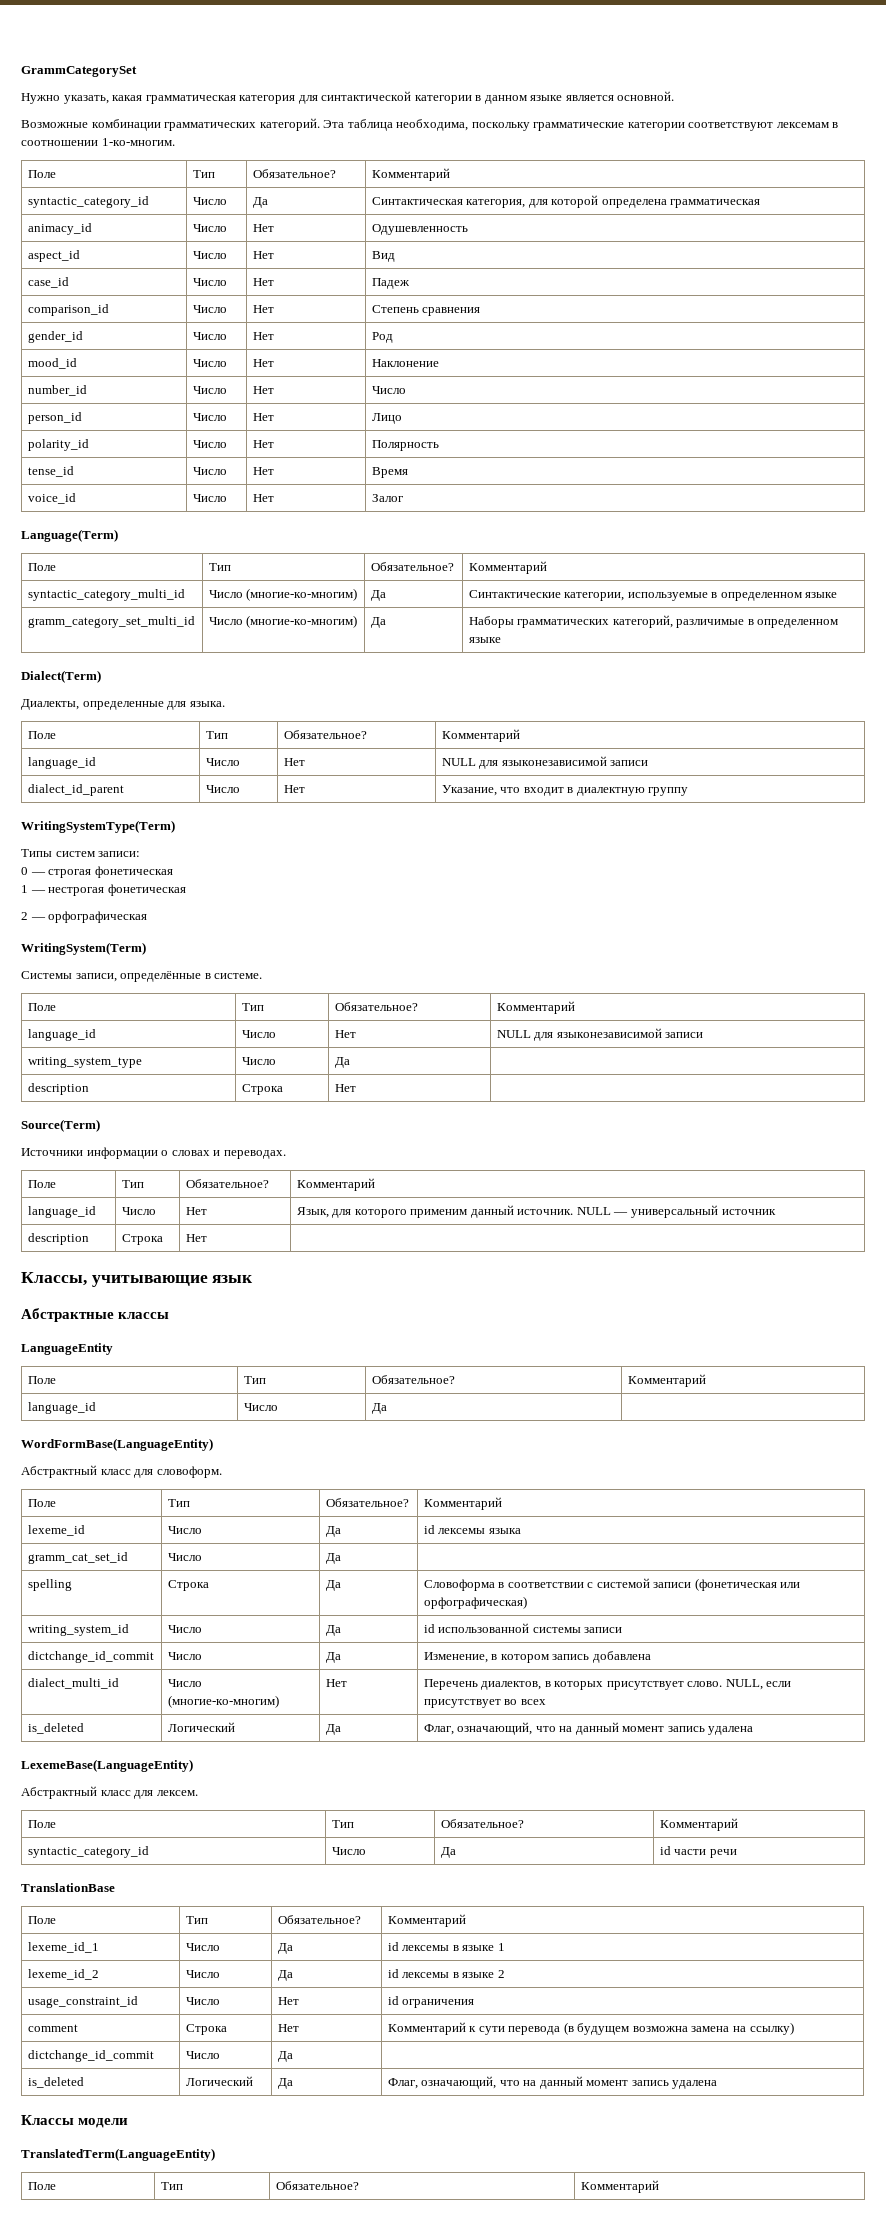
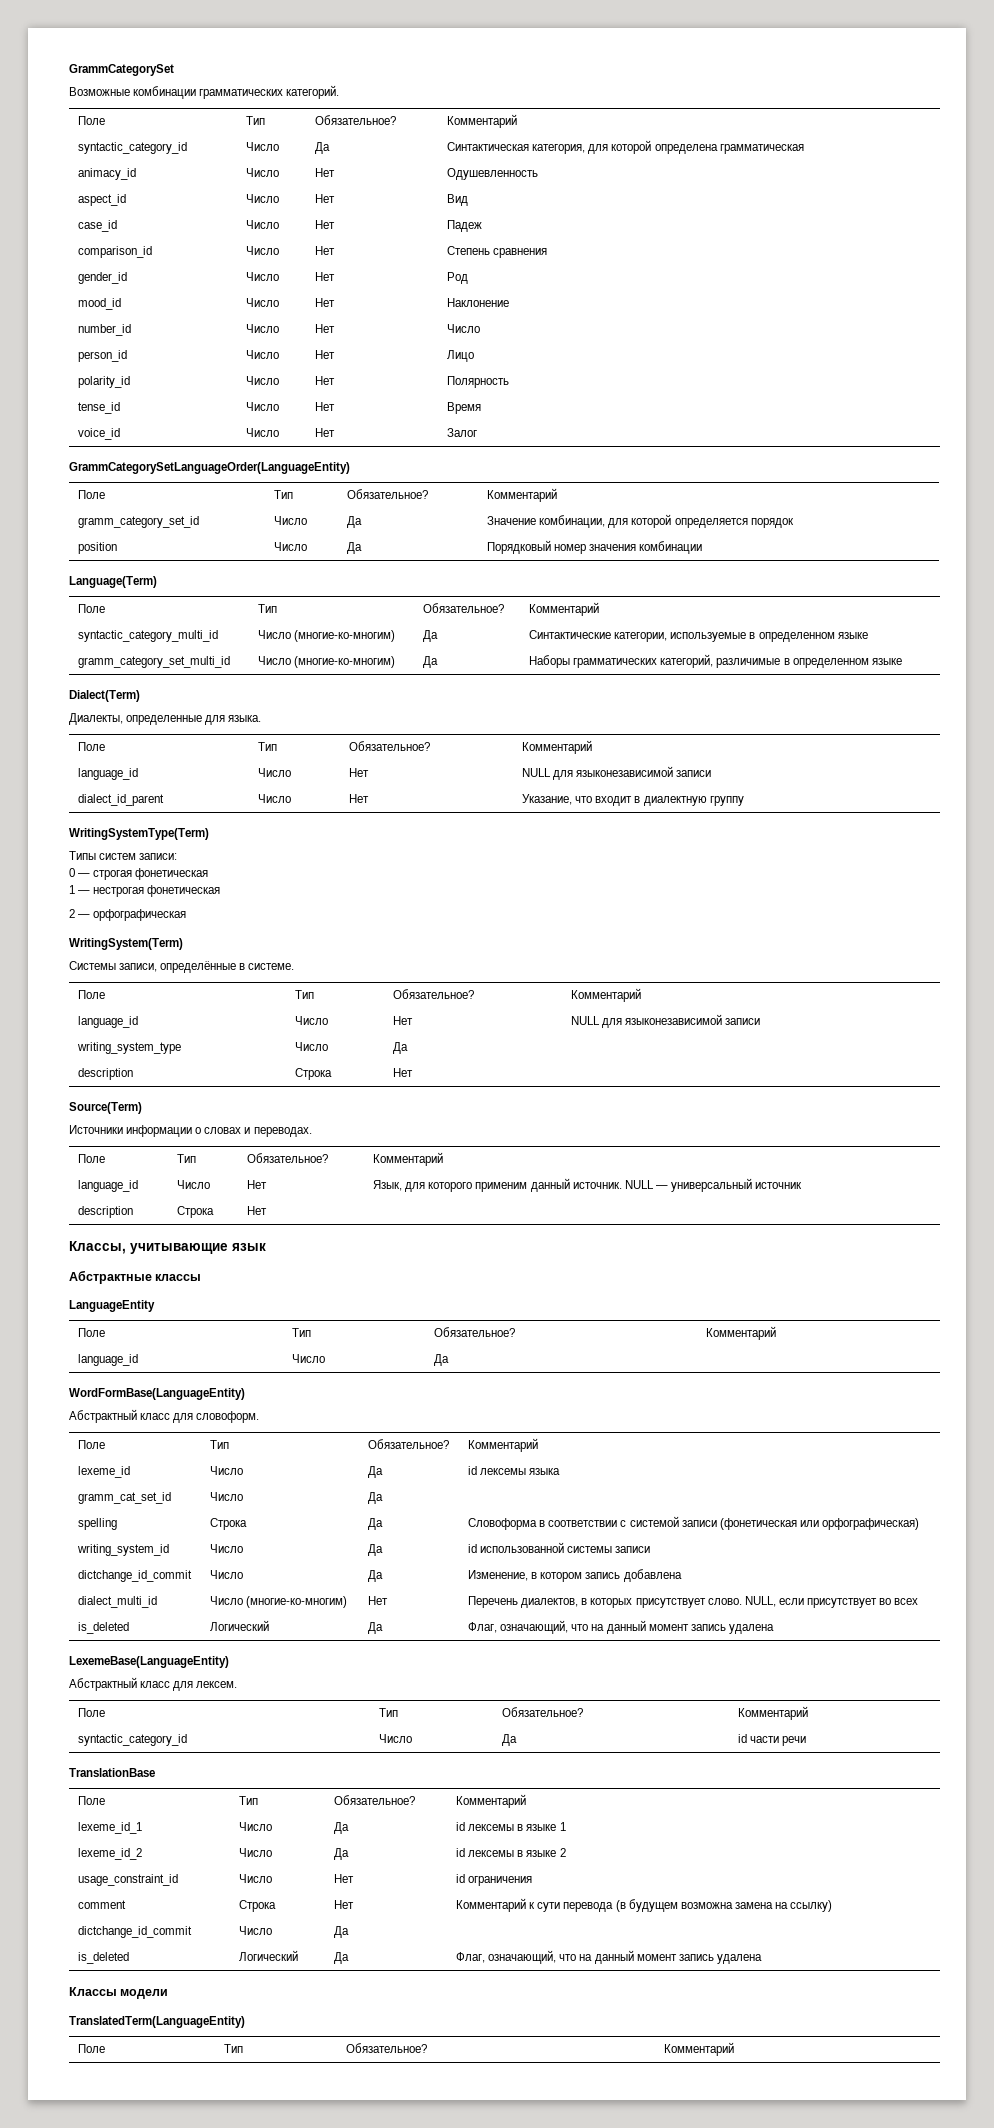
- Нужно указать, какая грамматическая категория для синтактической категории в данном языке является основной.
- Возможные комбинации грамматических категорий. Эта таблица необходима, поскольку грамматические категории соответствуют лексемам в соотношении 1-ко-многим.
+ Возможные комбинации грамматических категорий.
+ GrammCategorySetLanguageOrder(LanguageEntity)
+ Поле | Тип | Обязательное? | Комментарий
+ gramm_category_set_id | Число | Да | Значение комбинации, для которой определяется порядок
+ position | Число | Да | Порядковый номер значения комбинации

